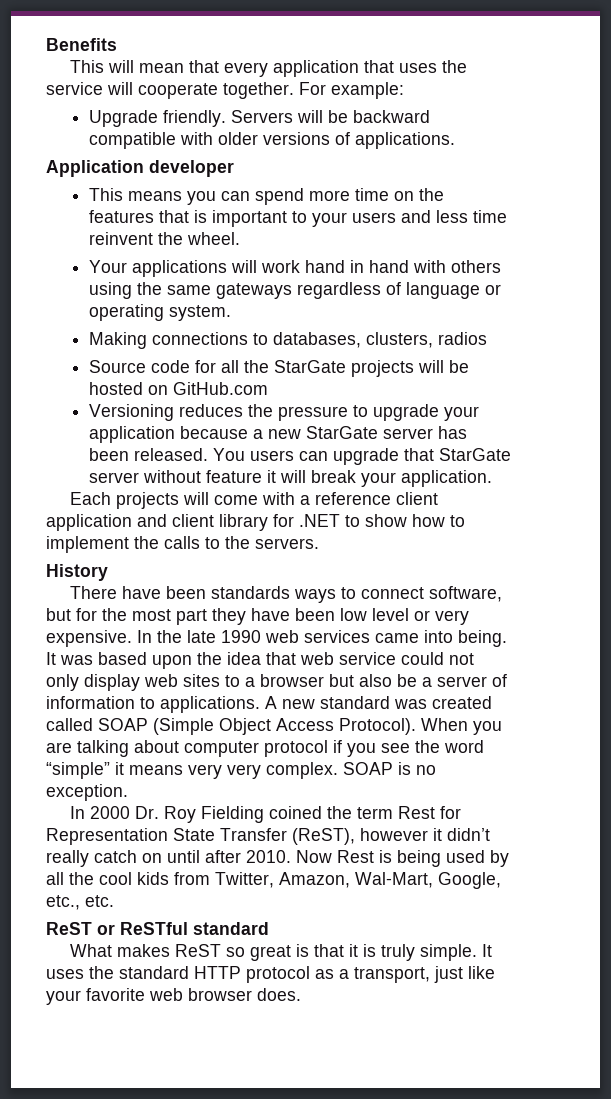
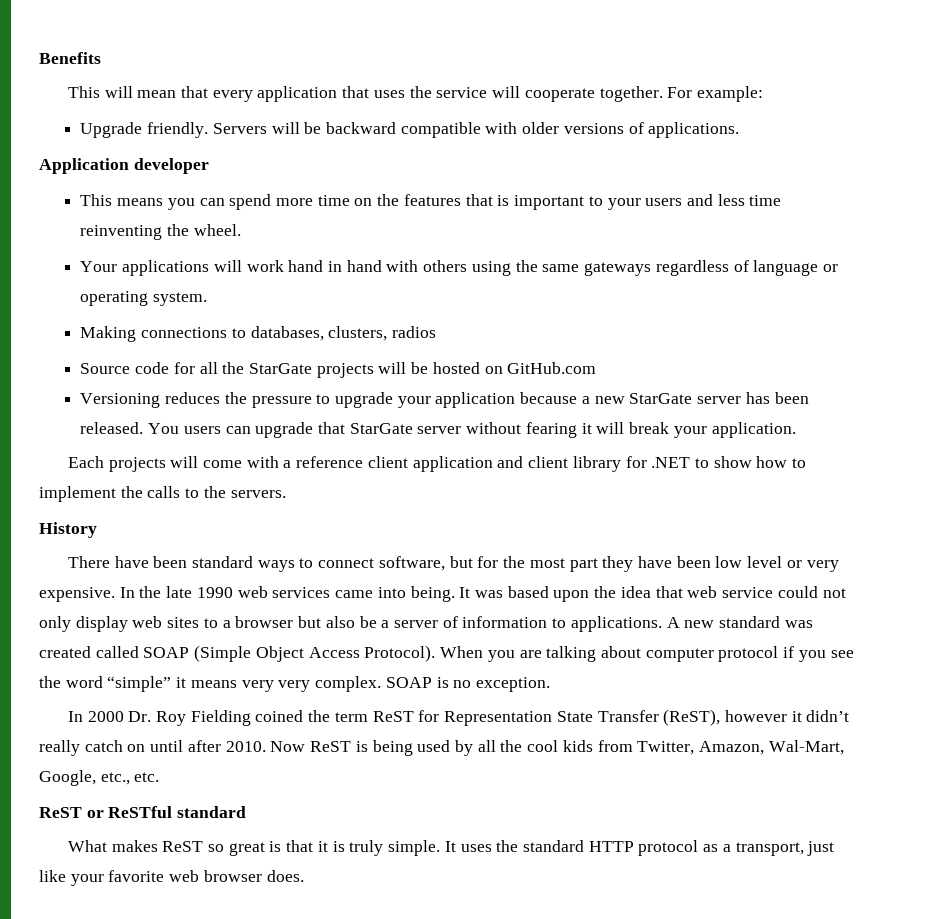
- This means you can spend more time on the features that is important to your users and less time reinvent the wheel.
+ This means you can spend more time on the features that is important to your users and less time reinventing the wheel.
- You users can upgrade that StarGate server without feature it will break your application.
+ You users can upgrade that StarGate server without fearing it will break your application.
- There have been standards ways to connect software, but for the most part they have been low level or very expensive.
+ There have been standard ways to connect software, but for the most part they have been low level or very expensive.
- In 2000 Dr. Roy Fielding coined the term Rest for Representation State Transfer (ReST), however it didn’t really catch on until after 2010.
+ In 2000 Dr. Roy Fielding coined the term ReST for Representation State Transfer (ReST), however it didn’t really catch on until after 2010.
- Now Rest is being used by all the cool kids from Twitter, Amazon, Wal-Mart, Google, etc., etc.
+ Now ReST is being used by all the cool kids from Twitter, Amazon, Wal-Mart, Google, etc., etc.

